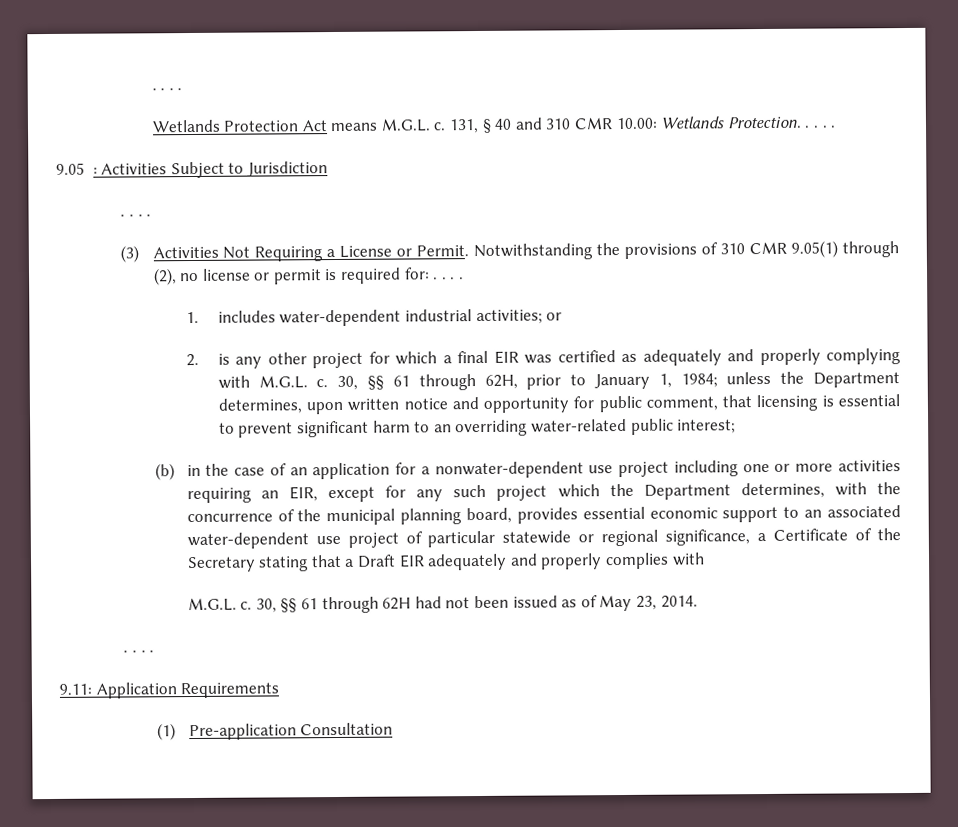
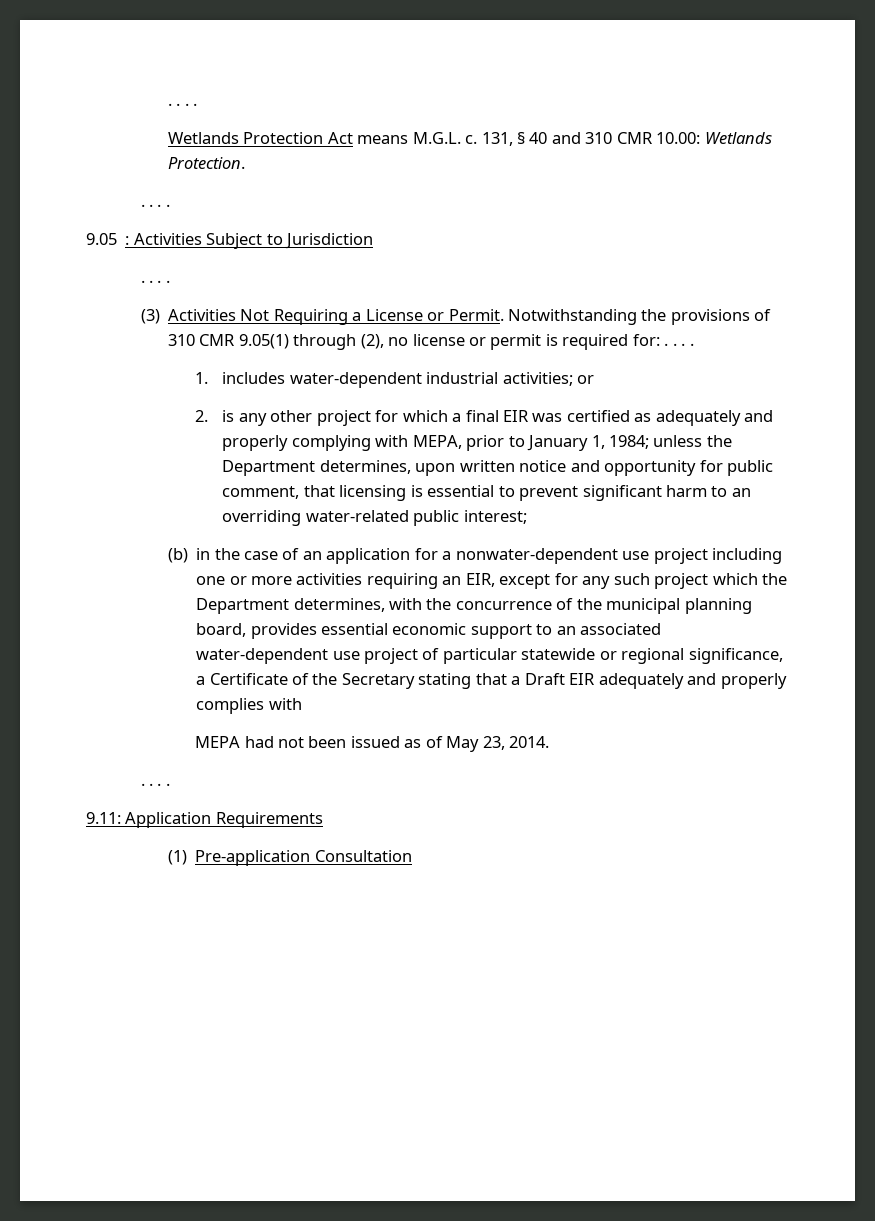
- 131, § 40 and 310 CMR 10.00: Wetlands Protection. . . . .
+ 131, § 40 and 310 CMR 10.00: Wetlands Protection.
+ . . . .
- 2. is any other project for which a final EIR was certified as adequately and properly complying with M.G.L. c. 30, §§ 61 through 62H, prior to January 1, 1984; unless the Department determines, upon written notice and opportunity for public comment, that licensing is essential to prevent significant harm to an overriding water-related public interest;
+ 2. is any other project for which a final EIR was certified as adequately and properly complying with MEPA, prior to January 1, 1984; unless the Department determines, upon written notice and opportunity for public comment, that licensing is essential to prevent significant harm to an overriding water-related public interest;
- M.G.L. c. 30, §§ 61 through 62H had not been issued as of May 23, 2014.
+ MEPA had not been issued as of May 23, 2014.

